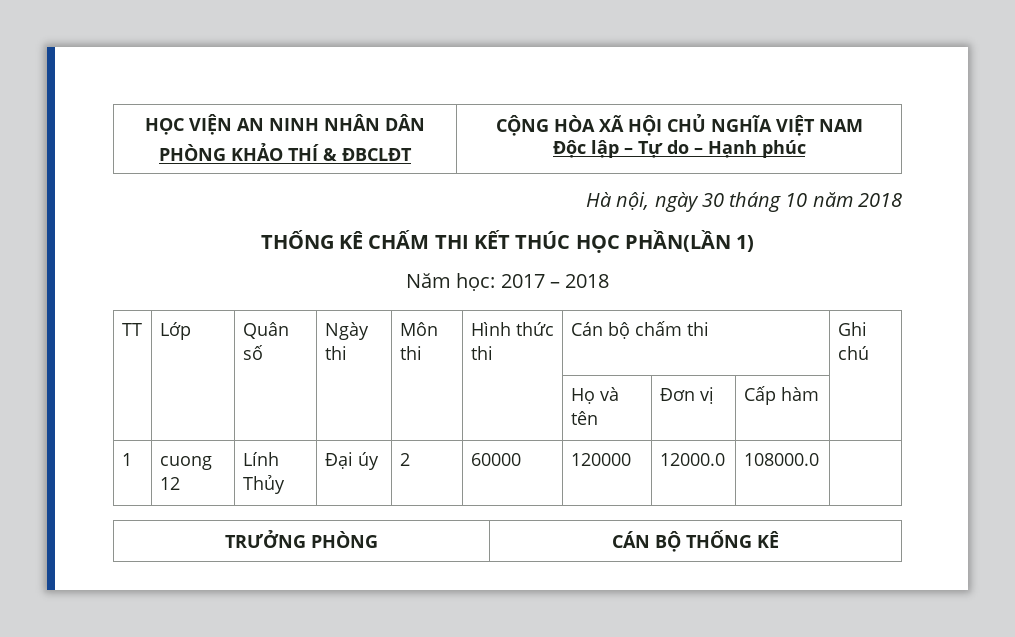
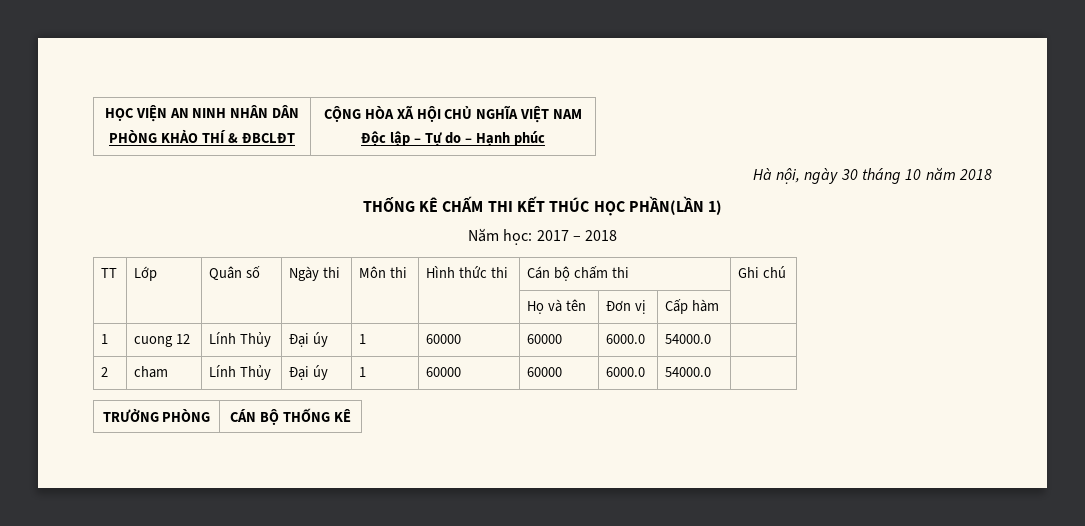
- 1 | cuong 12 | Lính Thủy | Đại úy | 2 | 60000 | 120000 | 12000.0 | 108000.0 |
+ 1 | cuong 12 | Lính Thủy | Đại úy | 1 | 60000 | 60000 | 6000.0 | 54000.0 |
+ 2 | cham | Lính Thủy | Đại úy | 1 | 60000 | 60000 | 6000.0 | 54000.0 |

